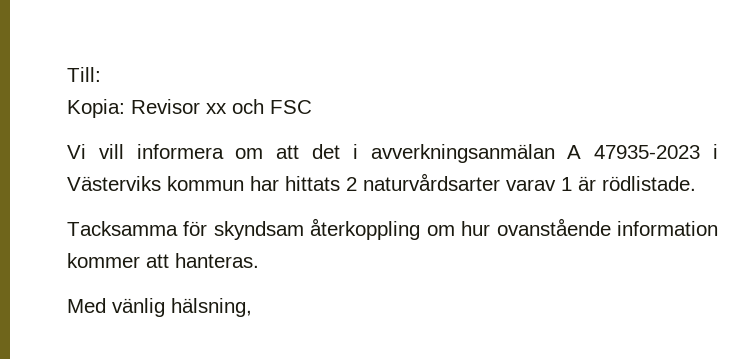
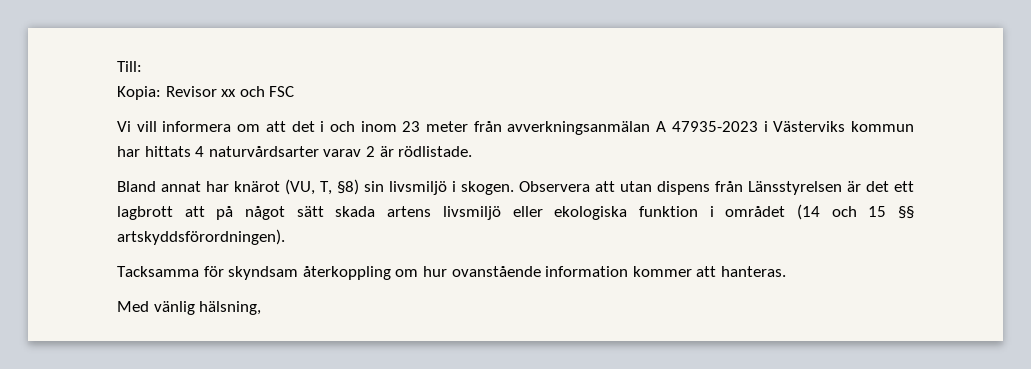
- Vi vill informera om att det i avverkningsanmälan A 47935-2023 i Västerviks kommun har hittats 2 naturvårdsarter varav 1 är rödlistade.
+ Vi vill informera om att det i och inom 23 meter från avverkningsanmälan A 47935-2023 i Västerviks kommun har hittats 4 naturvårdsarter varav 2 är rödlistade.
+ Bland annat har knärot (VU, T, §8) sin livsmiljö i skogen. Observera att utan dispens från Länsstyrelsen är det ett lagbrott att på något sätt skada artens livsmiljö eller ekologiska funktion i området (14 och 15 §§ artskyddsförordningen).

